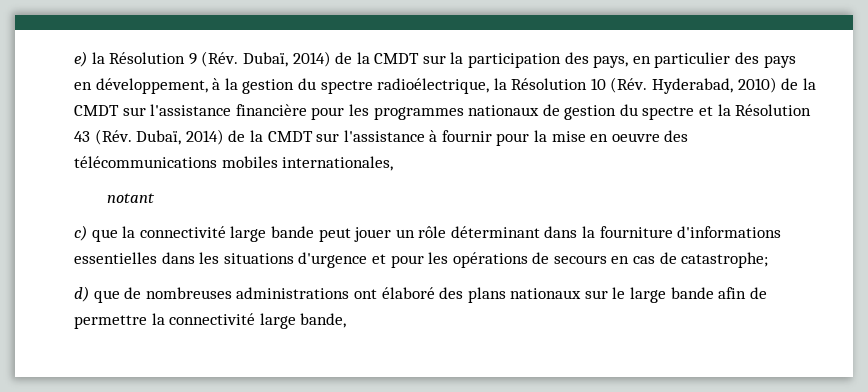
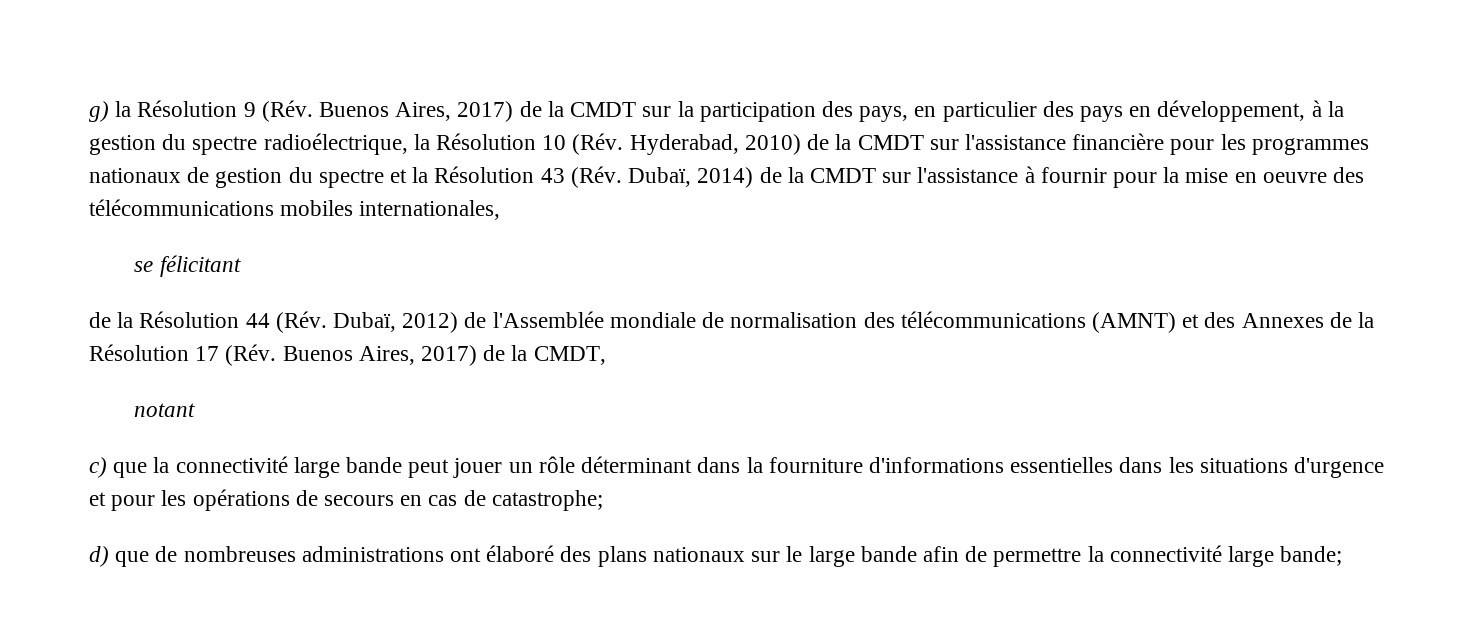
- e) la Résolution 9 (Rév. Dubaï, 2014) de la CMDT sur la participation des pays, en particulier des pays en développement, à la gestion du spectre radioélectrique, la Résolution 10 (Rév. Hyderabad, 2010) de la CMDT sur l'assistance financière pour les programmes nationaux de gestion du spectre et la Résolution 43 (Rév. Dubaï, 2014) de la CMDT sur l'assistance à fournir pour la mise en oeuvre des télécommunications mobiles internationales,
+ g) la Résolution 9 (Rév. Buenos Aires, 2017) de la CMDT sur la participation des pays, en particulier des pays en développement, à la gestion du spectre radioélectrique, la Résolution 10 (Rév. Hyderabad, 2010) de la CMDT sur l'assistance financière pour les programmes nationaux de gestion du spectre et la Résolution 43 (Rév. Dubaï, 2014) de la CMDT sur l'assistance à fournir pour la mise en oeuvre des télécommunications mobiles internationales,
+ se félicitant
+ de la Résolution 44 (Rév. Dubaï, 2012) de l'Assemblée mondiale de normalisation des télécommunications (AMNT) et des Annexes de la Résolution 17 (Rév. Buenos Aires, 2017) de la CMDT,
- d) que de nombreuses administrations ont élaboré des plans nationaux sur le large bande afin de permettre la connectivité large bande,
+ d) que de nombreuses administrations ont élaboré des plans nationaux sur le large bande afin de permettre la connectivité large bande;

